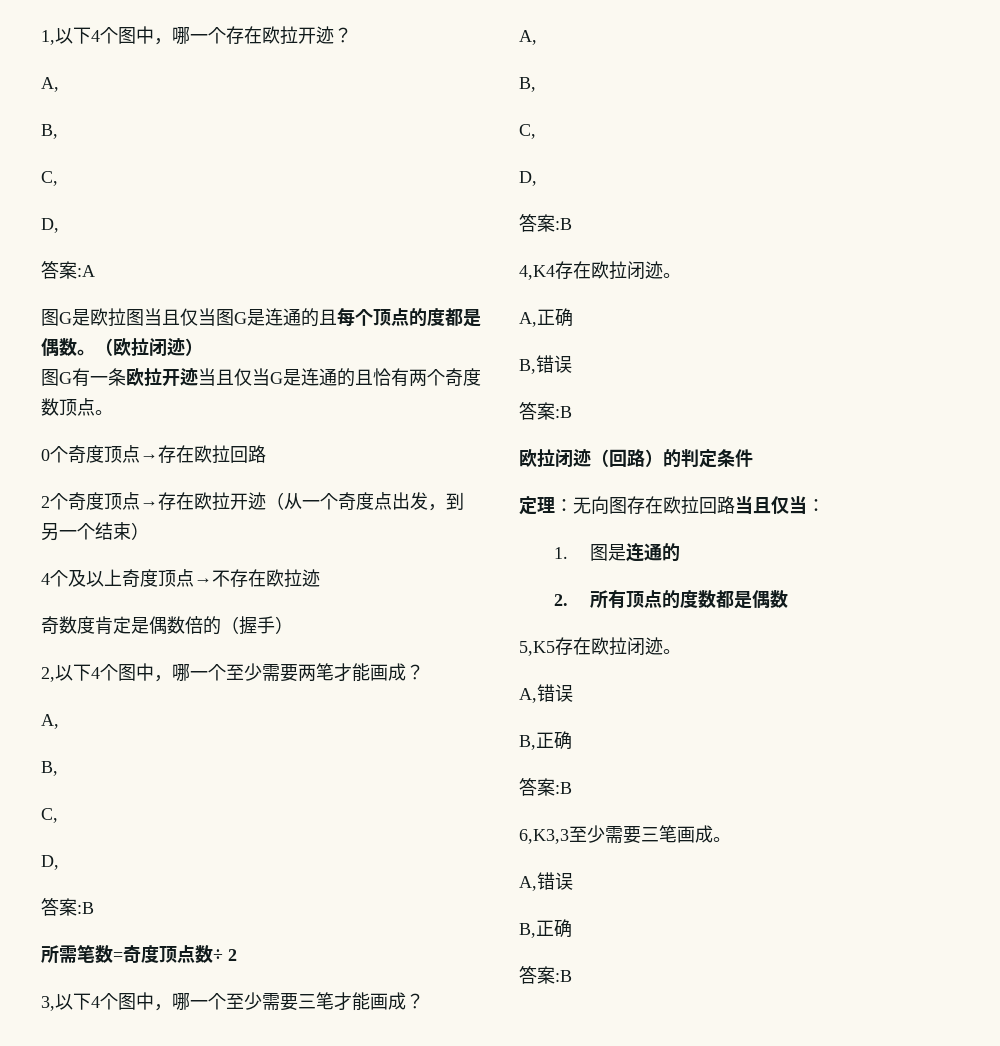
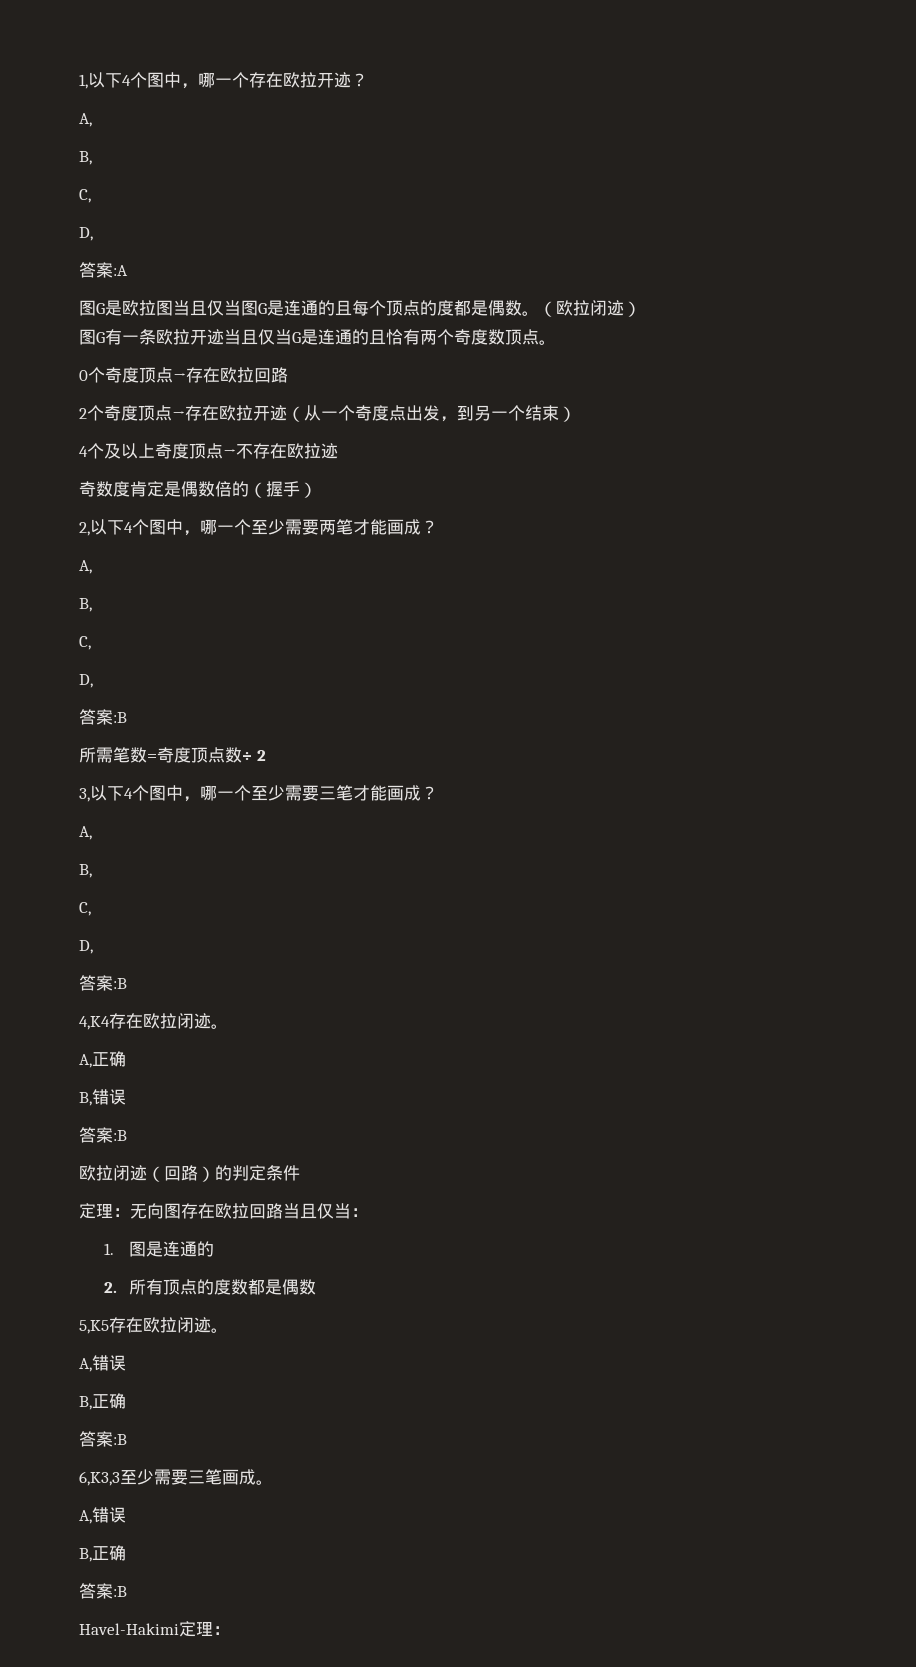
+ Havel-Hakimi定理：

